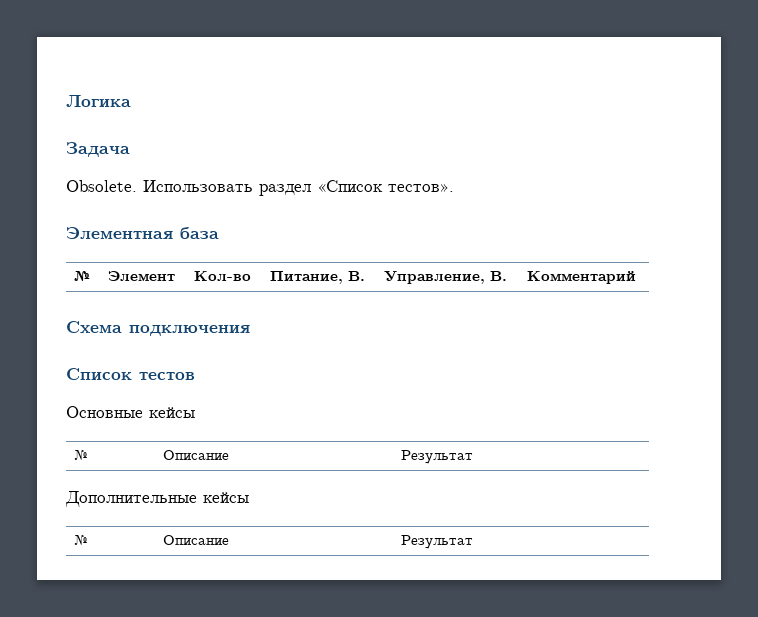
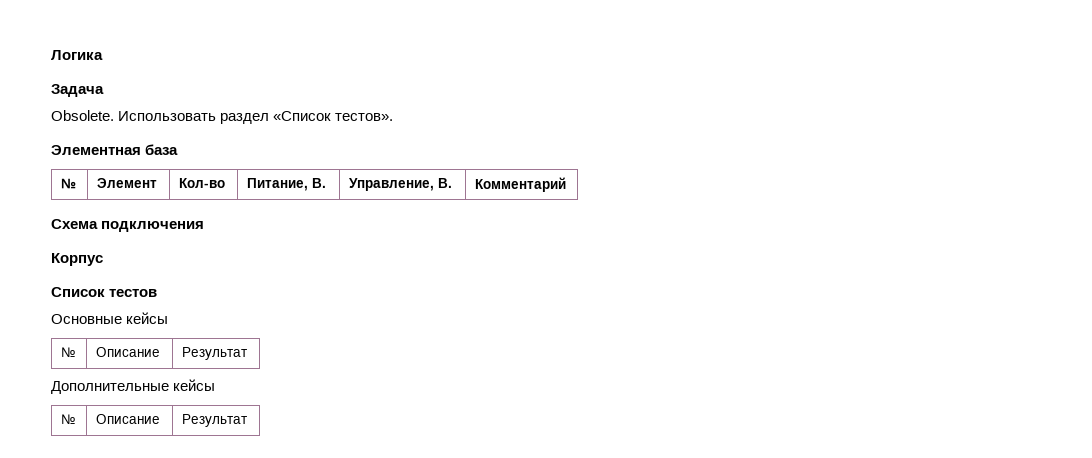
+ Корпус

